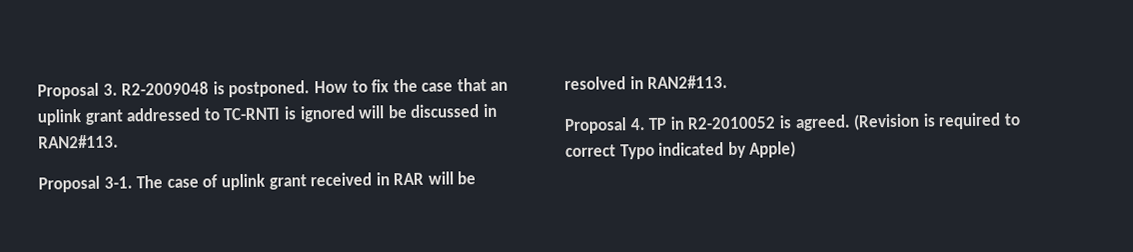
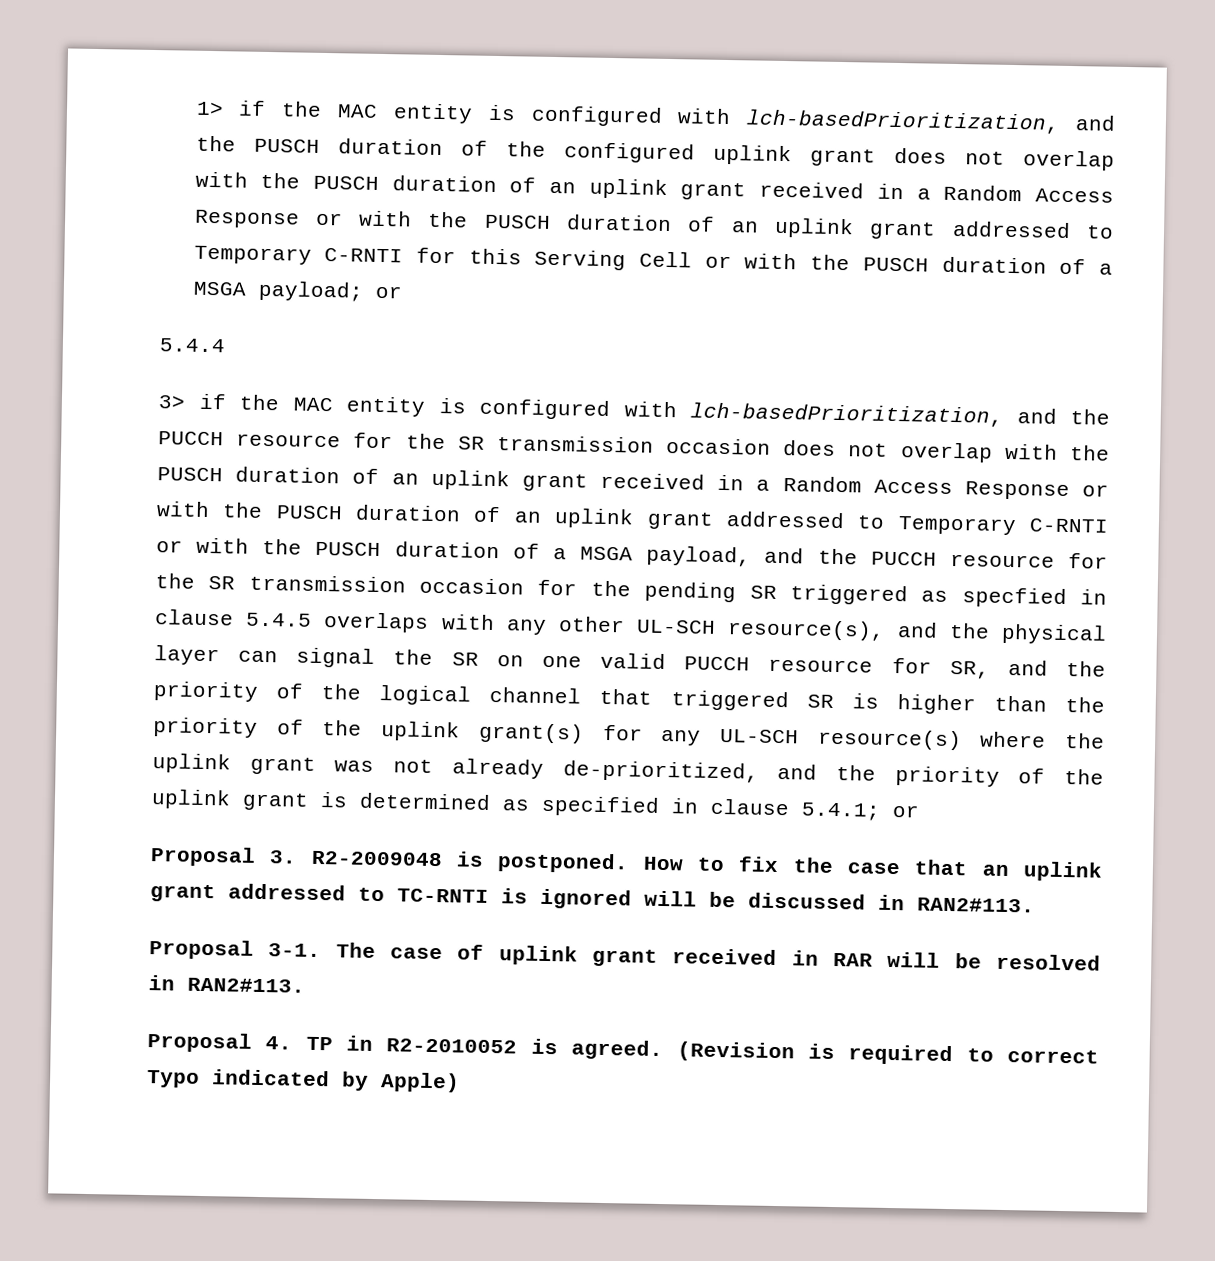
+ 1> if the MAC entity is configured with lch-basedPrioritization, and the PUSCH duration of the configured uplink grant does not overlap with the PUSCH duration of an uplink grant received in a Random Access Response or with the PUSCH duration of an uplink grant addressed to Temporary C-RNTI for this Serving Cell or with the PUSCH duration of a MSGA payload; or
+ 5.4.4
+ 3> if the MAC entity is configured with lch-basedPrioritization, and the PUCCH resource for the SR transmission occasion does not overlap with the PUSCH duration of an uplink grant received in a Random Access Response or with the PUSCH duration of an uplink grant addressed to Temporary C-RNTI or with the PUSCH duration of a MSGA payload, and the PUCCH resource for the SR transmission occasion for the pending SR triggered as specfied in clause 5.4.5 overlaps with any other UL-SCH resource(s), and the physical layer can signal the SR on one valid PUCCH resource for SR, and the priority of the logical channel that triggered SR is higher than the priority of the uplink grant(s) for any UL-SCH resource(s) where the uplink grant was not already de-prioritized, and the priority of the uplink grant is determined as specified in clause 5.4.1; or

